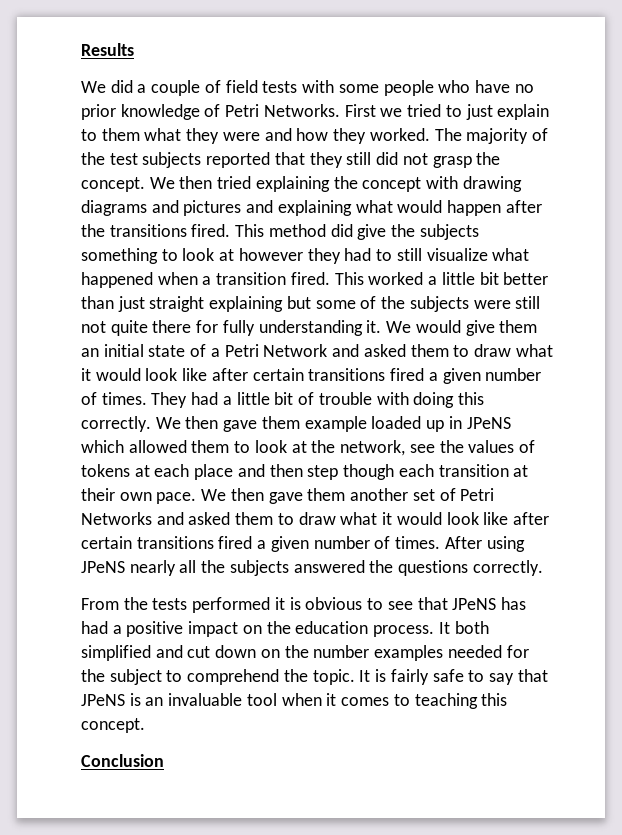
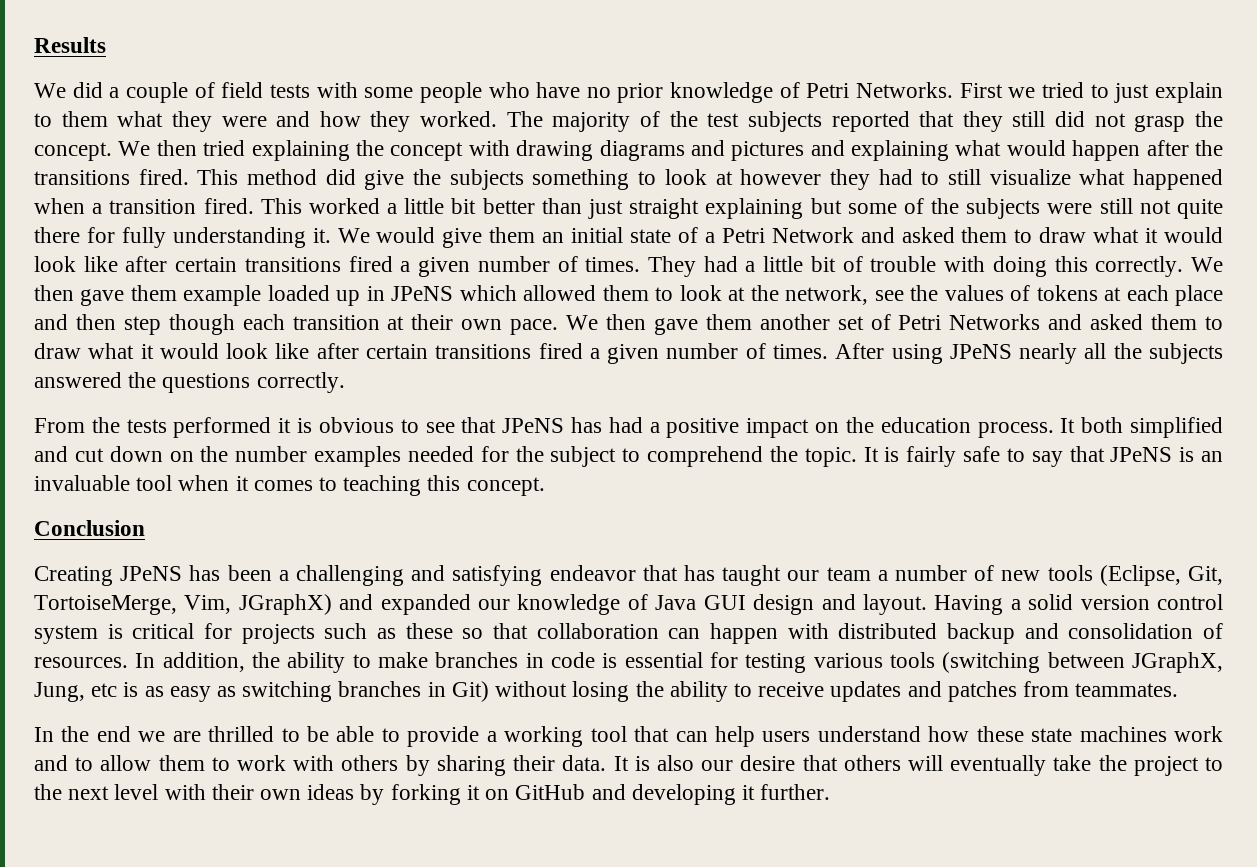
+ Creating JPeNS has been a challenging and satisfying endeavor that has taught our team a number of new tools (Eclipse, Git, TortoiseMerge, Vim, JGraphX) and expanded our knowledge of Java GUI design and layout. Having a solid version control system is critical for projects such as these so that collaboration can happen with distributed backup and consolidation of resources. In addition, the ability to make branches in code is essential for testing various tools (switching between JGraphX, Jung, etc is as easy as switching branches in Git) without losing the ability to receive updates and patches from teammates.
+ In the end we are thrilled to be able to provide a working tool that can help users understand how these state machines work and to allow them to work with others by sharing their data. It is also our desire that others will eventually take the project to the next level with their own ideas by forking it on GitHub and developing it further.

